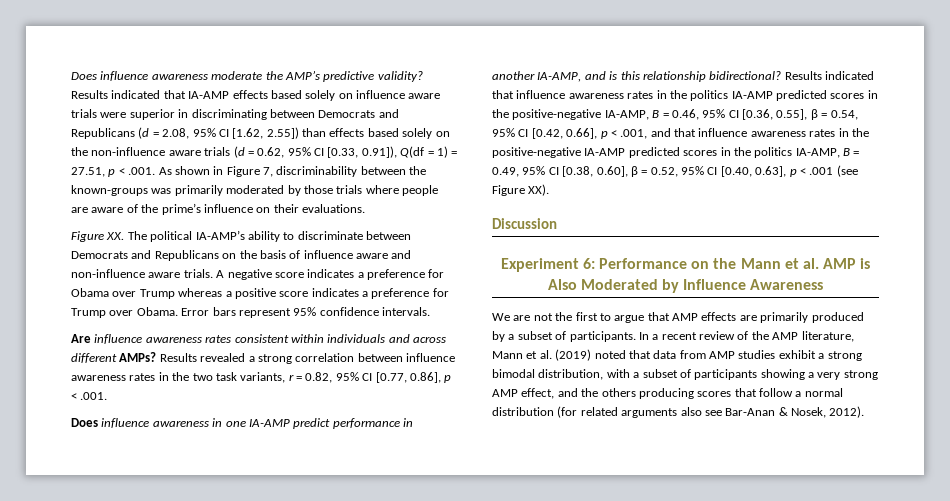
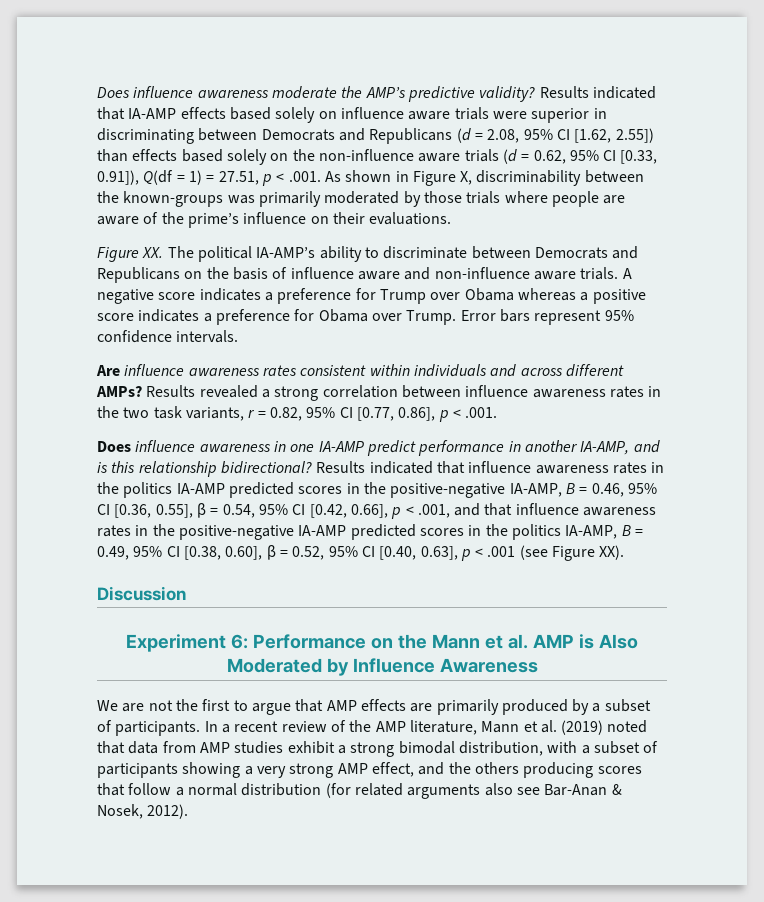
- Results indicated that IA-AMP effects based solely on influence aware trials were superior in discriminating between Democrats and Republicans (d = 2.08, 95% CI [1.62, 2.55]) than effects based solely on the non-influence aware trials (d = 0.62, 95% CI [0.33, 0.91]), Q(df = 1) = 27.51, p < .001. As shown in Figure 7, discriminability between the known-groups was primarily moderated by those trials where people are aware of the prime’s influence on their evaluations.
+ Results indicated that IA-AMP effects based solely on influence aware trials were superior in discriminating between Democrats and Republicans (d = 2.08, 95% CI [1.62, 2.55]) than effects based solely on the non-influence aware trials (d = 0.62, 95% CI [0.33, 0.91]), Q(df = 1) = 27.51, p < .001. As shown in Figure X, discriminability between the known-groups was primarily moderated by those trials where people are aware of the prime’s influence on their evaluations.
- A negative score indicates a preference for Obama over Trump whereas a positive score indicates a preference for Trump over Obama.
+ A negative score indicates a preference for Trump over Obama whereas a positive score indicates a preference for Obama over Trump.

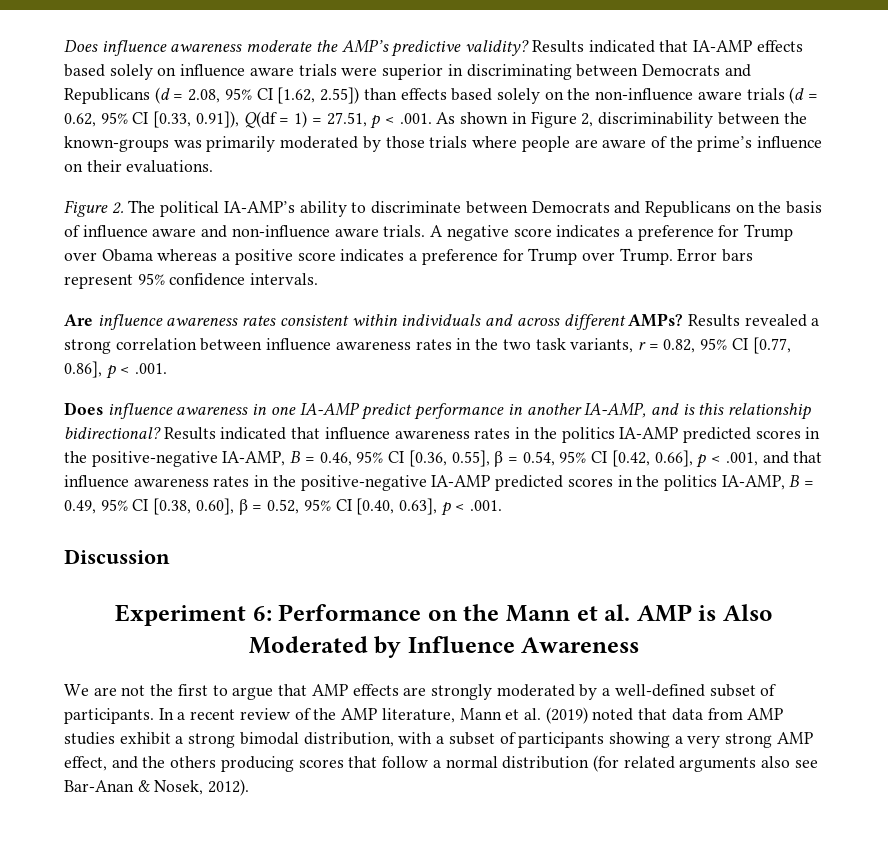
- Results indicated that IA-AMP effects based solely on influence aware trials were superior in discriminating between Democrats and Republicans (d = 2.08, 95% CI [1.62, 2.55]) than effects based solely on the non-influence aware trials (d = 0.62, 95% CI [0.33, 0.91]), Q(df = 1) = 27.51, p < .001. As shown in Figure X, discriminability between the known-groups was primarily moderated by those trials where people are aware of the prime’s influence on their evaluations.
+ Results indicated that IA-AMP effects based solely on influence aware trials were superior in discriminating between Democrats and Republicans (d = 2.08, 95% CI [1.62, 2.55]) than effects based solely on the non-influence aware trials (d = 0.62, 95% CI [0.33, 0.91]), Q(df = 1) = 27.51, p < .001. As shown in Figure 2, discriminability between the known-groups was primarily moderated by those trials where people are aware of the prime’s influence on their evaluations.
- Figure XX. The political IA-AMP’s ability to discriminate between Democrats and Republicans on the basis of influence aware and non-influence aware trials.
+ Figure 2. The political IA-AMP’s ability to discriminate between Democrats and Republicans on the basis of influence aware and non-influence aware trials.
- A negative score indicates a preference for Trump over Obama whereas a positive score indicates a preference for Obama over Trump.
+ A negative score indicates a preference for Trump over Obama whereas a positive score indicates a preference for Trump over Trump.
- Results indicated that influence awareness rates in the politics IA-AMP predicted scores in the positive-negative IA-AMP, B = 0.46, 95% CI [0.36, 0.55], β = 0.54, 95% CI [0.42, 0.66], p < .001, and that influence awareness rates in the positive-negative IA-AMP predicted scores in the politics IA-AMP, B = 0.49, 95% CI [0.38, 0.60], β = 0.52, 95% CI [0.40, 0.63], p < .001 (see Figure XX).
+ Results indicated that influence awareness rates in the politics IA-AMP predicted scores in the positive-negative IA-AMP, B = 0.46, 95% CI [0.36, 0.55], β = 0.54, 95% CI [0.42, 0.66], p < .001, and that influence awareness rates in the positive-negative IA-AMP predicted scores in the politics IA-AMP, B = 0.49, 95% CI [0.38, 0.60], β = 0.52, 95% CI [0.40, 0.63], p < .001.
- We are not the first to argue that AMP effects are primarily produced by a subset of participants.
+ We are not the first to argue that AMP effects are strongly moderated by a well-defined subset of participants.

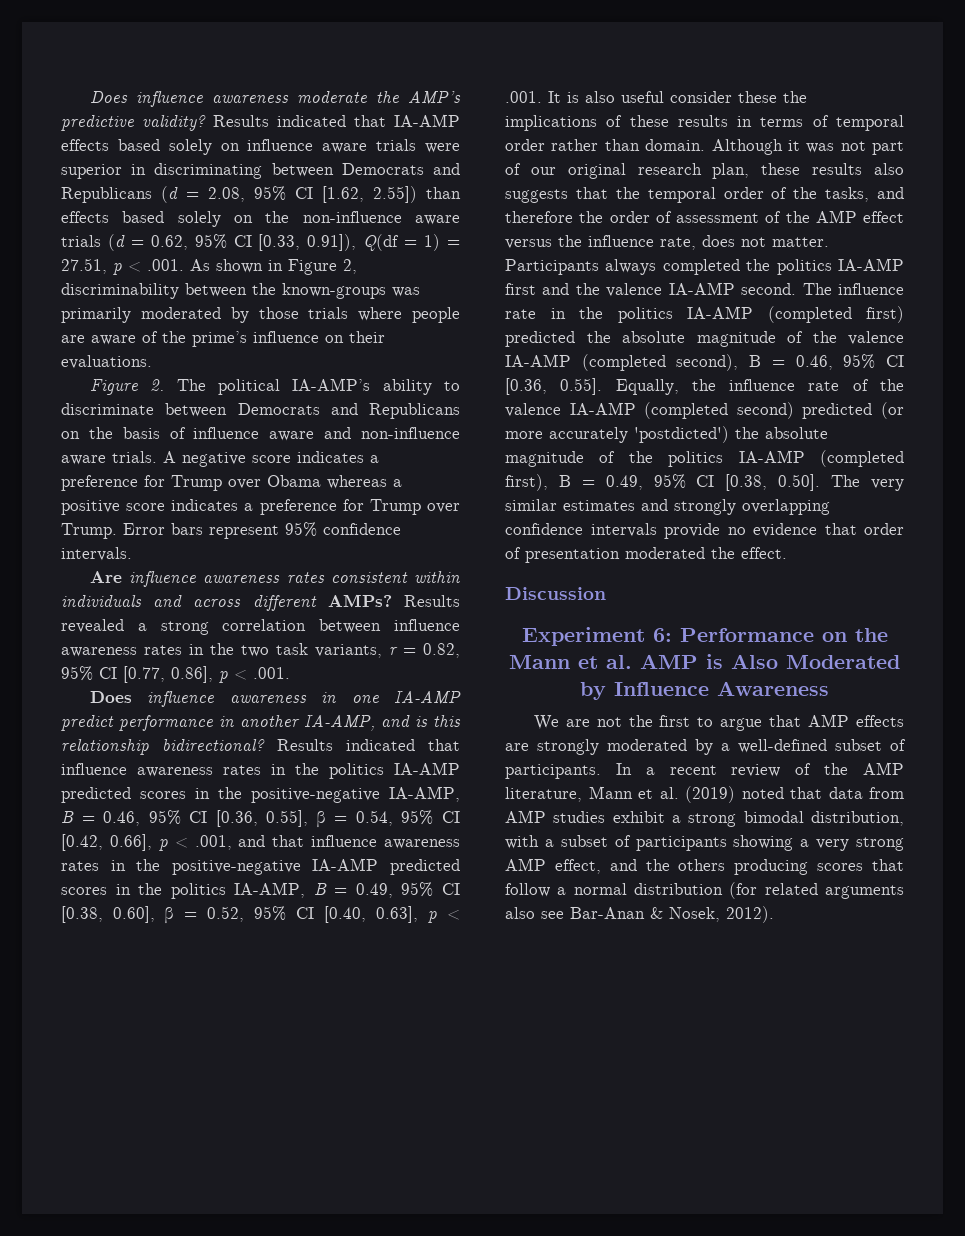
- Results indicated that influence awareness rates in the politics IA-AMP predicted scores in the positive-negative IA-AMP, B = 0.46, 95% CI [0.36, 0.55], β = 0.54, 95% CI [0.42, 0.66], p < .001, and that influence awareness rates in the positive-negative IA-AMP predicted scores in the politics IA-AMP, B = 0.49, 95% CI [0.38, 0.60], β = 0.52, 95% CI [0.40, 0.63], p < .001.
+ Results indicated that influence awareness rates in the politics IA-AMP predicted scores in the positive-negative IA-AMP, B = 0.46, 95% CI [0.36, 0.55], β = 0.54, 95% CI [0.42, 0.66], p < .001, and that influence awareness rates in the positive-negative IA-AMP predicted scores in the politics IA-AMP, B = 0.49, 95% CI [0.38, 0.60], β = 0.52, 95% CI [0.40, 0.63], p < .001. It is also useful consider these the implications of these results in terms of temporal order rather than domain. Although it was not part of our original research plan, these results also suggests that the temporal order of the tasks, and therefore the order of assessment of the AMP effect versus the influence rate, does not matter. Participants always completed the politics IA-AMP first and the valence IA-AMP second. The influence rate in the politics IA-AMP (completed first) predicted the absolute magnitude of the valence IA-AMP (completed second), B = 0.46, 95% CI [0.36, 0.55]. Equally, the influence rate of the valence IA-AMP (completed second) predicted (or more accurately 'postdicted') the absolute magnitude of the politics IA-AMP (completed first), B = 0.49, 95% CI [0.38, 0.50]. The very similar estimates and strongly overlapping confidence intervals provide no evidence that order of presentation moderated the effect.

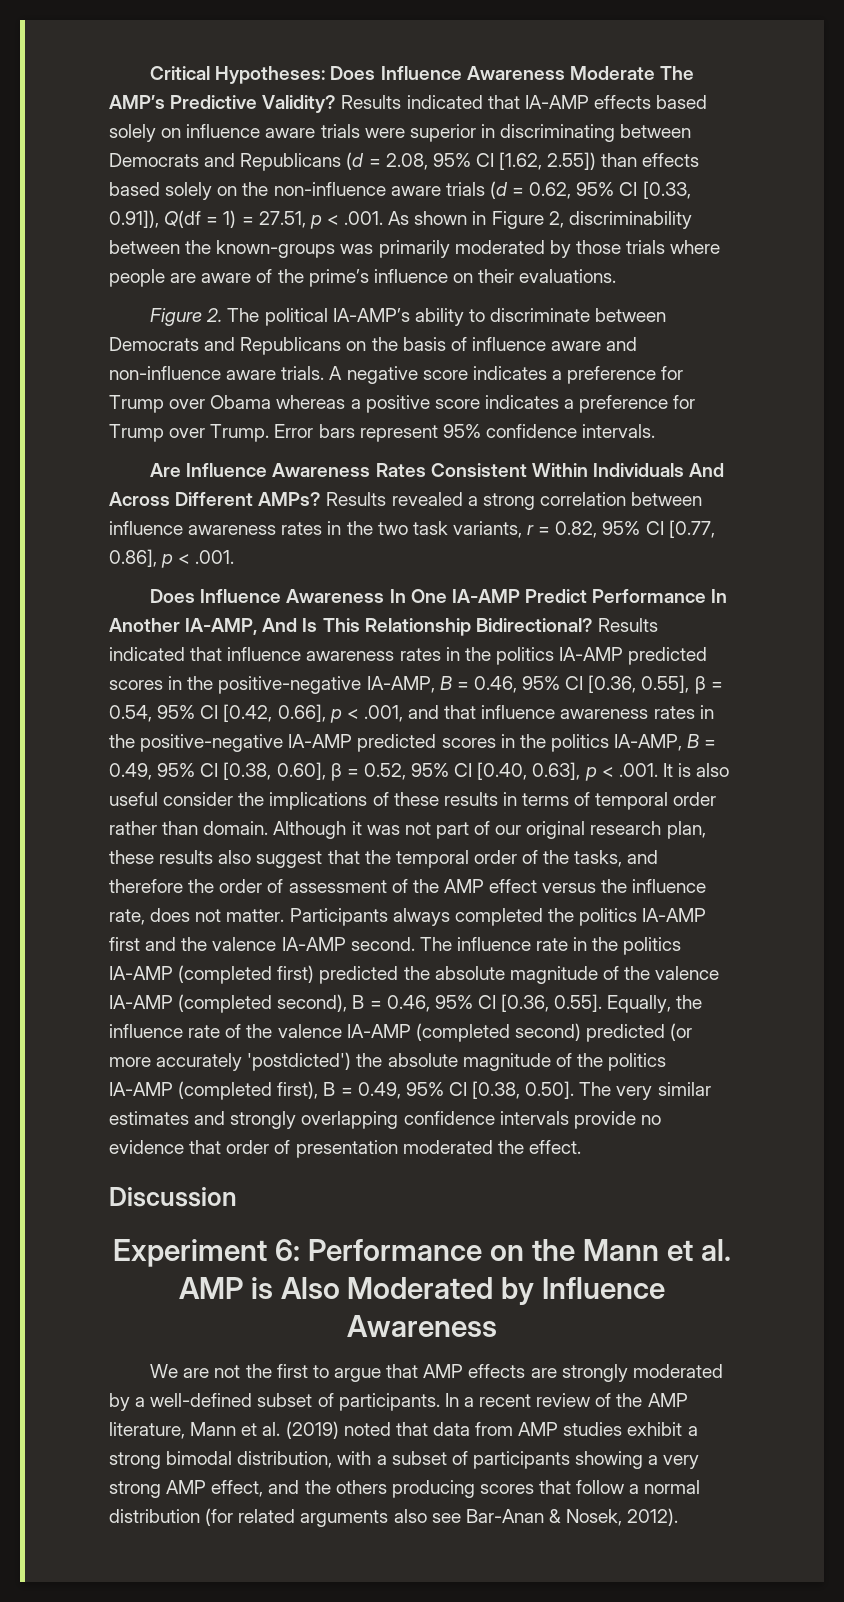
- Does influence awareness moderate the AMP’s predictive validity?
+ Critical Hypotheses: Does Influence Awareness Moderate The AMP’s Predictive Validity?
- Are influence awareness rates consistent within individuals and across different AMPs?
+ Are Influence Awareness Rates Consistent Within Individuals And Across Different AMPs?
- Does influence awareness in one IA-AMP predict performance in another IA-AMP, and is this relationship bidirectional?
+ Does Influence Awareness In One IA-AMP Predict Performance In Another IA-AMP, And Is This Relationship Bidirectional?
- Results indicated that influence awareness rates in the politics IA-AMP predicted scores in the positive-negative IA-AMP, B = 0.46, 95% CI [0.36, 0.55], β = 0.54, 95% CI [0.42, 0.66], p < .001, and that influence awareness rates in the positive-negative IA-AMP predicted scores in the politics IA-AMP, B = 0.49, 95% CI [0.38, 0.60], β = 0.52, 95% CI [0.40, 0.63], p < .001. It is also useful consider these the implications of these results in terms of temporal order rather than domain.
+ Results indicated that influence awareness rates in the politics IA-AMP predicted scores in the positive-negative IA-AMP, B = 0.46, 95% CI [0.36, 0.55], β = 0.54, 95% CI [0.42, 0.66], p < .001, and that influence awareness rates in the positive-negative IA-AMP predicted scores in the politics IA-AMP, B = 0.49, 95% CI [0.38, 0.60], β = 0.52, 95% CI [0.40, 0.63], p < .001. It is also useful consider the implications of these results in terms of temporal order rather than domain.
- Although it was not part of our original research plan, these results also suggests that the temporal order of the tasks, and therefore the order of assessment of the AMP effect versus the influence rate, does not matter.
+ Although it was not part of our original research plan, these results also suggest that the temporal order of the tasks, and therefore the order of assessment of the AMP effect versus the influence rate, does not matter.

